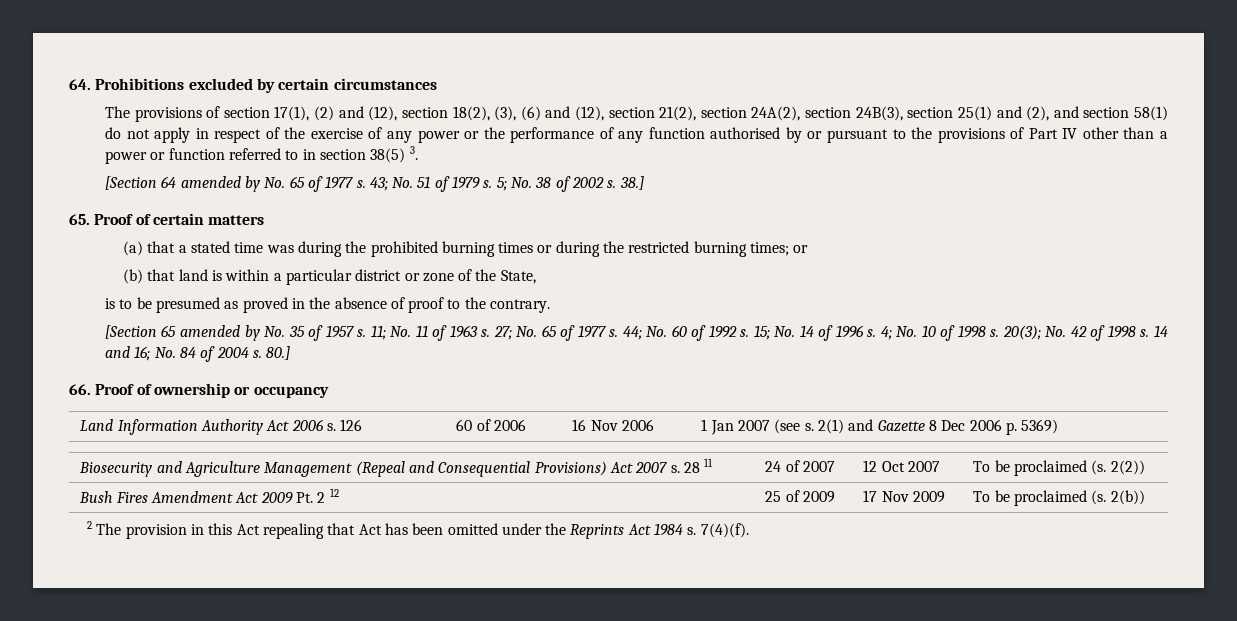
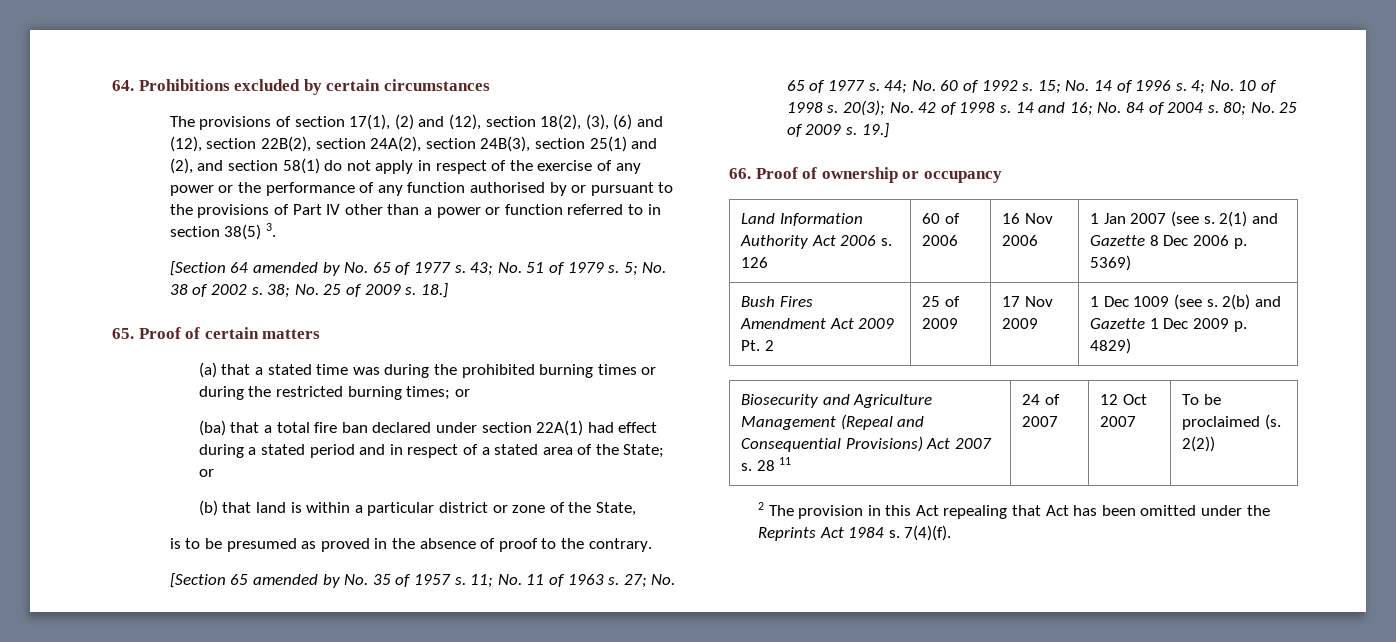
- The provisions of section 17(1), (2) and (12), section 18(2), (3), (6) and (12), section 21(2), section 24A(2), section 24B(3), section 25(1) and (2), and section 58(1) do not apply in respect of the exercise of any power or the performance of any function authorised by or pursuant to the provisions of Part IV other than a power or function referred to in section 38(5) 3.
+ The provisions of section 17(1), (2) and (12), section 18(2), (3), (6) and (12), section 22B(2), section 24A(2), section 24B(3), section 25(1) and (2), and section 58(1) do not apply in respect of the exercise of any power or the performance of any function authorised by or pursuant to the provisions of Part IV other than a power or function referred to in section 38(5) 3.
- 38.]
+ 38; No. 25 of 2009 s. 18.]
+ (ba) that a total fire ban declared under section 22A(1) had effect during a stated period and in respect of a stated area of the State; or
- 80.]
+ 80; No. 25 of 2009 s. 19.]
+ Bush Fires Amendment Act 2009 Pt. 2 | 25 of 2009 | 17 Nov 2009 | 1 Dec 1009 (see s. 2(b) and Gazette 1 Dec 2009 p. 4829)
- Bush Fires Amendment Act 2009 Pt. 2 12 | 25 of 2009 | 17 Nov 2009 | To be proclaimed (s. 2(b))

